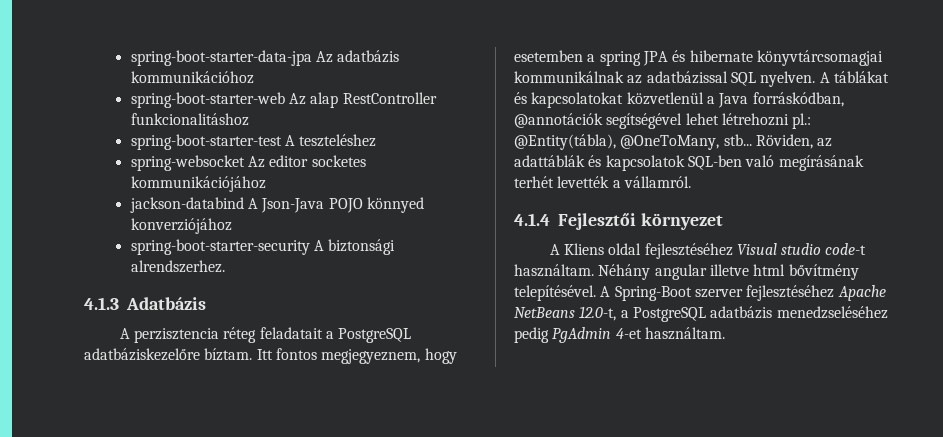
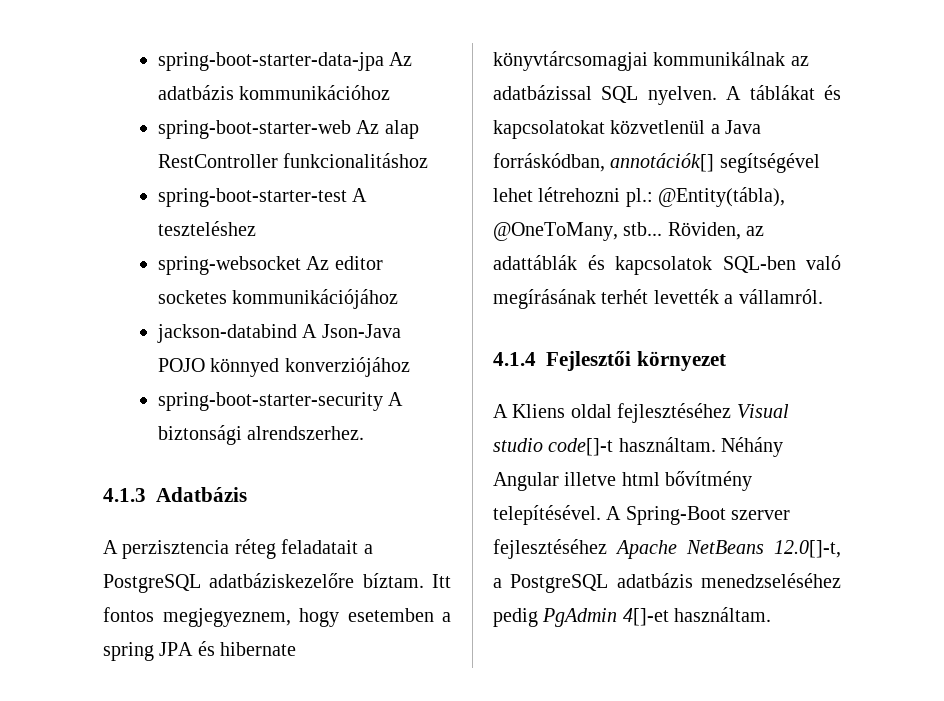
- A táblákat és kapcsolatokat közvetlenül a Java forráskódban, @annotációk segítségével lehet létrehozni pl.: @Entity(tábla), @OneToMany, stb...
+ A táblákat és kapcsolatokat közvetlenül a Java forráskódban, annotációk[] segítségével lehet létrehozni pl.: @Entity(tábla), @OneToMany, stb...
- A Kliens oldal fejlesztéséhez Visual studio code-t használtam.
+ A Kliens oldal fejlesztéséhez Visual studio code[]-t használtam.
- Néhány angular illetve html bővítmény telepítésével.
+ Néhány Angular illetve html bővítmény telepítésével.
- A Spring-Boot szerver fejlesztéséhez Apache NetBeans 12.0-t, a PostgreSQL adatbázis menedzseléséhez pedig PgAdmin 4-et használtam.
+ A Spring-Boot szerver fejlesztéséhez Apache NetBeans 12.0[]-t, a PostgreSQL adatbázis menedzseléséhez pedig PgAdmin 4[]-et használtam.

